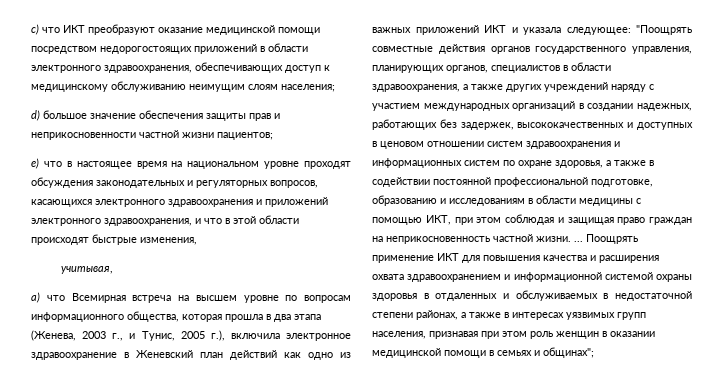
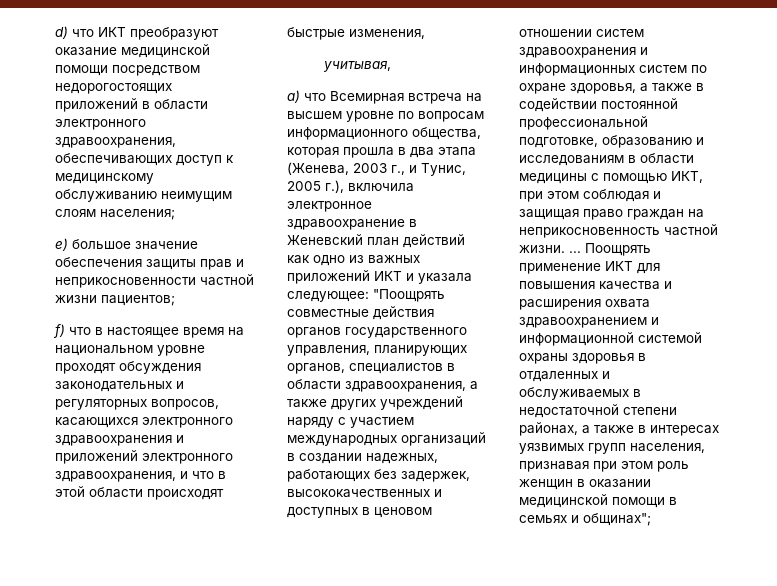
- c) что ИКТ преобразуют оказание медицинской помощи посредством недорогостоящих приложений в области электронного здравоохранения, обеспечивающих доступ к медицинскому обслуживанию неимущим слоям населения;
+ d) что ИКТ преобразуют оказание медицинской помощи посредством недорогостоящих приложений в области электронного здравоохранения, обеспечивающих доступ к медицинскому обслуживанию неимущим слоям населения;
- d) большое значение обеспечения защиты прав и неприкосновенности частной жизни пациентов;
+ e) большое значение обеспечения защиты прав и неприкосновенности частной жизни пациентов;
- e) что в настоящее время на национальном уровне проходят обсуждения законодательных и регуляторных вопросов, касающихся электронного здравоохранения и приложений электронного здравоохранения, и что в этой области происходят быстрые изменения,
+ f) что в настоящее время на национальном уровне проходят обсуждения законодательных и регуляторных вопросов, касающихся электронного здравоохранения и приложений электронного здравоохранения, и что в этой области происходят быстрые изменения,

